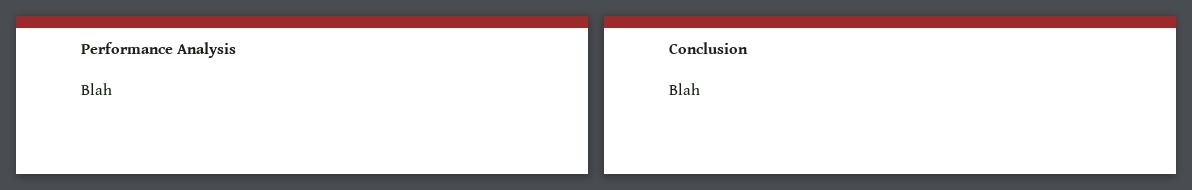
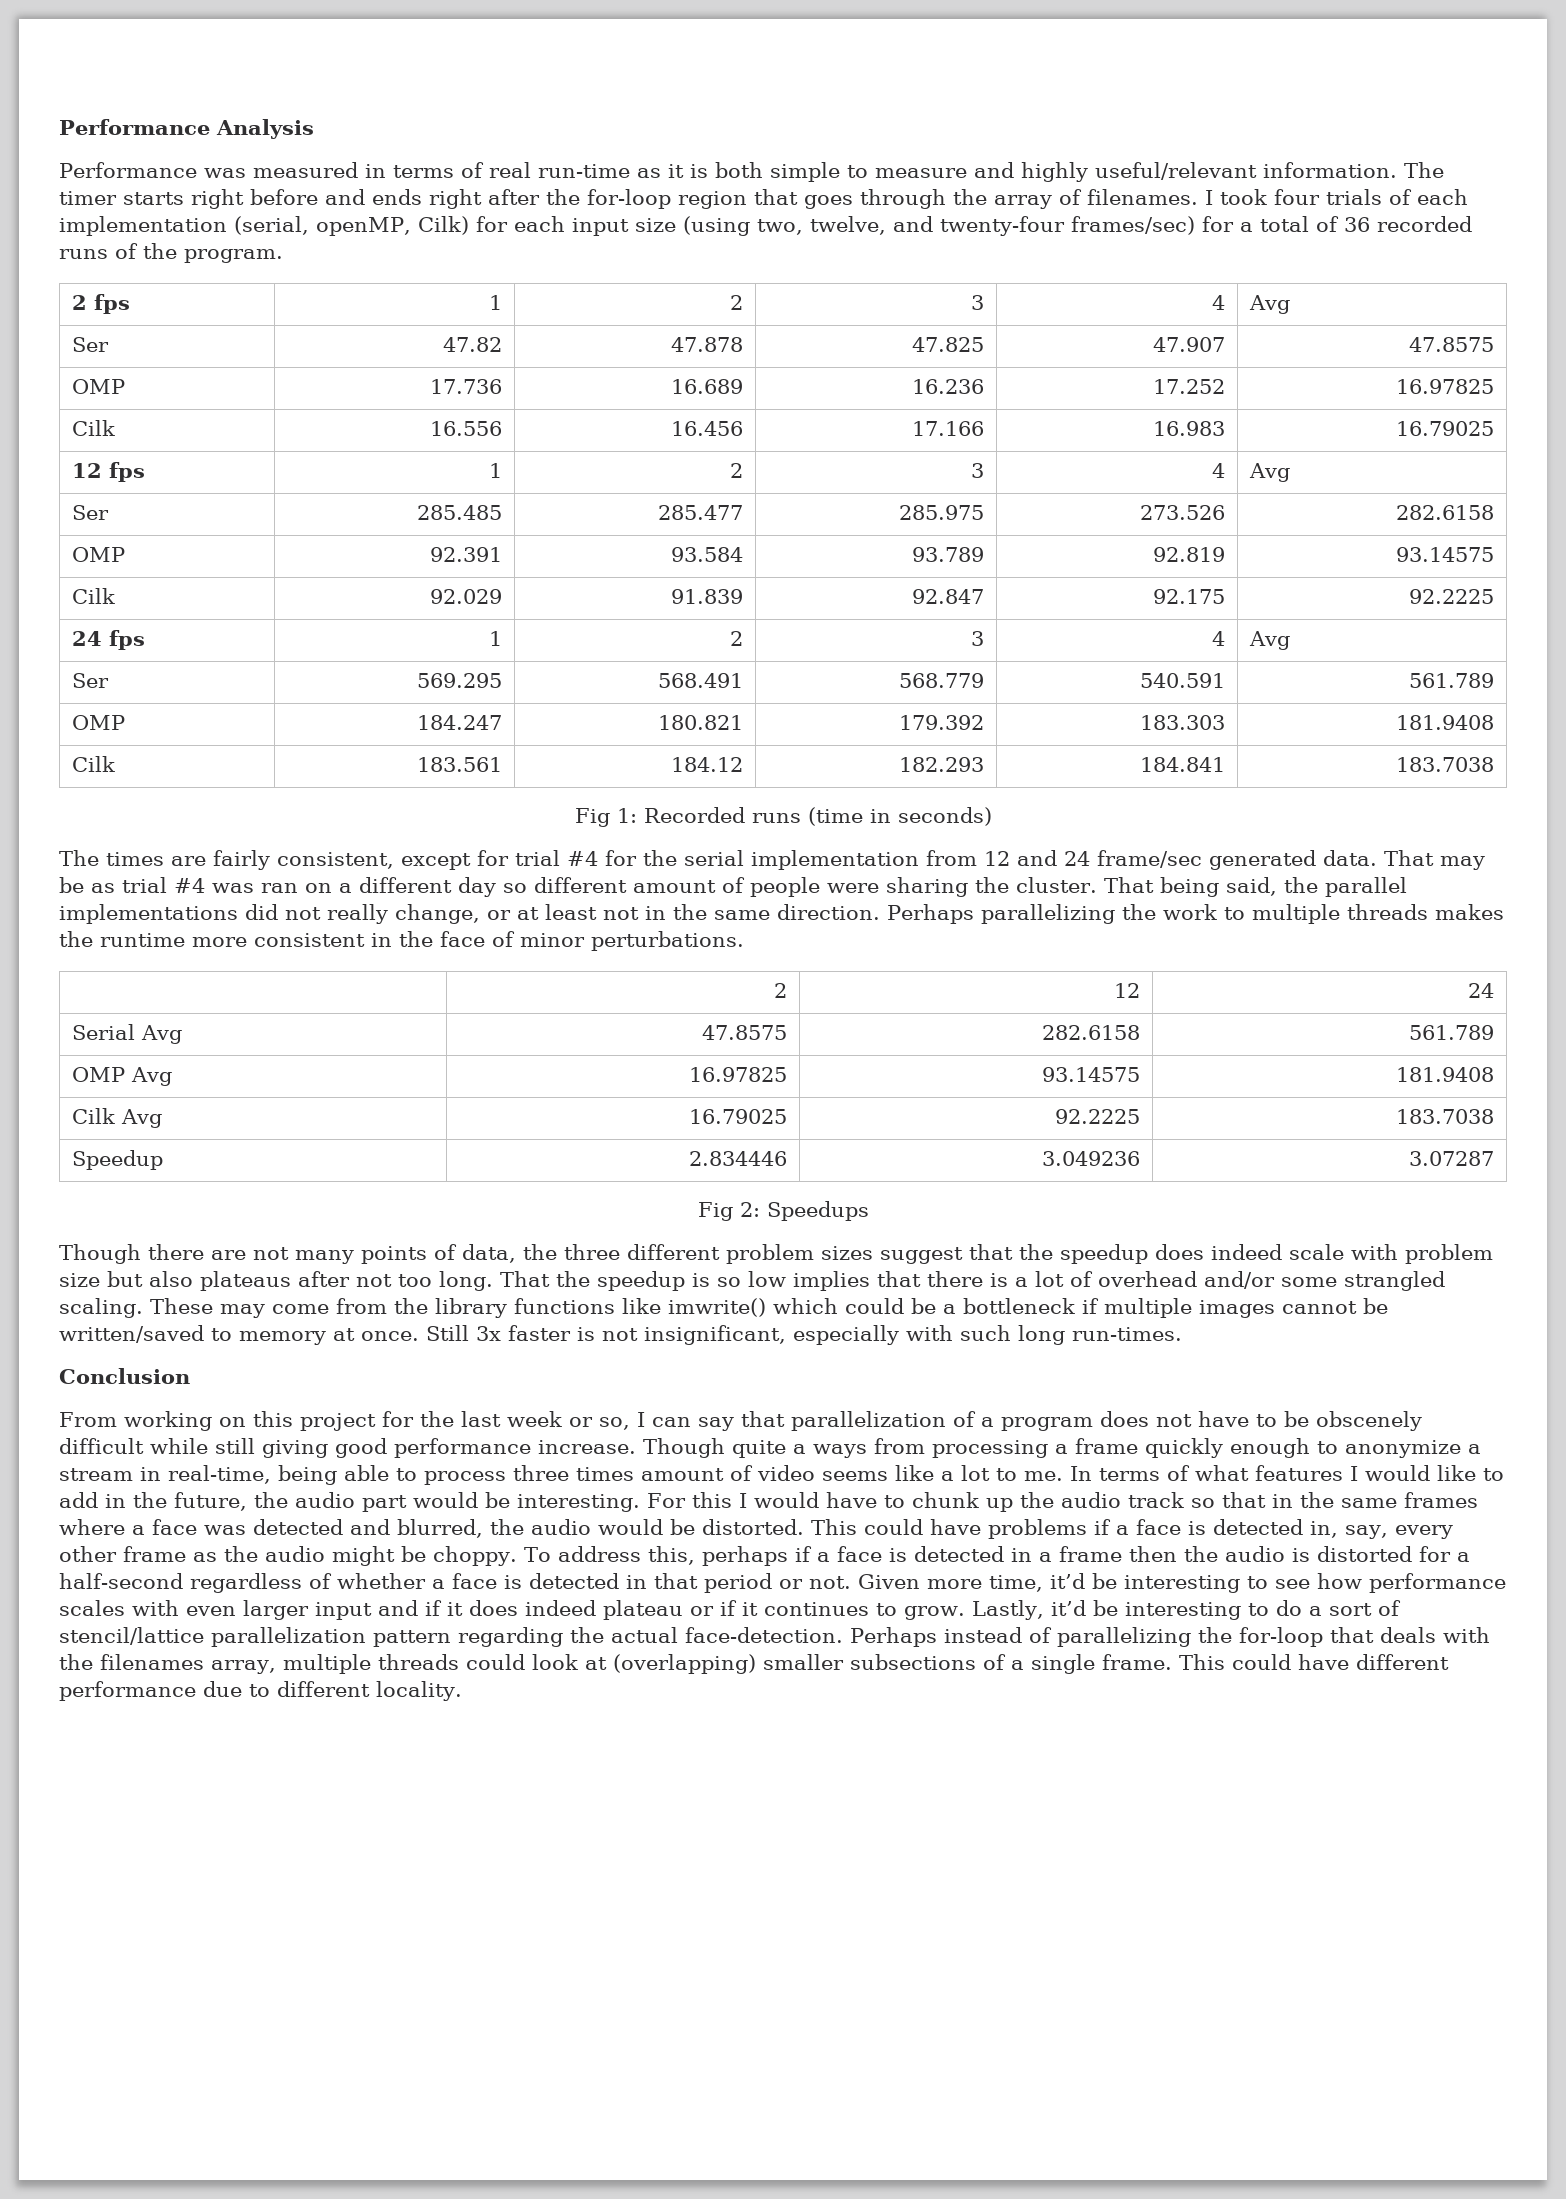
  Performance Analysis
- Blah
+ Performance was measured in terms of real run-time as it is both simple to measure and highly useful/relevant information. The timer starts right before and ends right after the for-loop region that goes through the array of filenames. I took four trials of each implementation (serial, openMP, Cilk) for each input size (using two, twelve, and twenty-four frames/sec) for a total of 36 recorded runs of the program.
+ 2 fps | 1 | 2 | 3 | 4 | Avg
+ Ser | 47.82 | 47.878 | 47.825 | 47.907 | 47.8575
+ OMP | 17.736 | 16.689 | 16.236 | 17.252 | 16.97825
+ Cilk | 16.556 | 16.456 | 17.166 | 16.983 | 16.79025
+ 12 fps | 1 | 2 | 3 | 4 | Avg
+ Ser | 285.485 | 285.477 | 285.975 | 273.526 | 282.6158
+ OMP | 92.391 | 93.584 | 93.789 | 92.819 | 93.14575
+ Cilk | 92.029 | 91.839 | 92.847 | 92.175 | 92.2225
+ 24 fps | 1 | 2 | 3 | 4 | Avg
+ Ser | 569.295 | 568.491 | 568.779 | 540.591 | 561.789
+ OMP | 184.247 | 180.821 | 179.392 | 183.303 | 181.9408
+ Cilk | 183.561 | 184.12 | 182.293 | 184.841 | 183.7038
+ Fig 1: Recorded runs (time in seconds)
+ The times are fairly consistent, except for trial #4 for the serial implementation from 12 and 24 frame/sec generated data. That may be as trial #4 was ran on a different day so different amount of people were sharing the cluster. That being said, the parallel implementations did not really change, or at least not in the same direction. Perhaps parallelizing the work to multiple threads makes the runtime more consistent in the face of minor perturbations.
+ | 2 | 12 | 24
+ Serial Avg | 47.8575 | 282.6158 | 561.789
+ OMP Avg | 16.97825 | 93.14575 | 181.9408
+ Cilk Avg | 16.79025 | 92.2225 | 183.7038
+ Speedup | 2.834446 | 3.049236 | 3.07287
+ Fig 2: Speedups
+ Though there are not many points of data, the three different problem sizes suggest that the speedup does indeed scale with problem size but also plateaus after not too long. That the speedup is so low implies that there is a lot of overhead and/or some strangled scaling. These may come from the library functions like imwrite() which could be a bottleneck if multiple images cannot be written/saved to memory at once. Still 3x faster is not insignificant, especially with such long run-times.
  Conclusion
- Blah
+ From working on this project for the last week or so, I can say that parallelization of a program does not have to be obscenely difficult while still giving good performance increase. Though quite a ways from processing a frame quickly enough to anonymize a stream in real-time, being able to process three times amount of video seems like a lot to me. In terms of what features I would like to add in the future, the audio part would be interesting. For this I would have to chunk up the audio track so that in the same frames where a face was detected and blurred, the audio would be distorted. This could have problems if a face is detected in, say, every other frame as the audio might be choppy. To address this, perhaps if a face is detected in a frame then the audio is distorted for a half-second regardless of whether a face is detected in that period or not. Given more time, it’d be interesting to see how performance scales with even larger input and if it does indeed plateau or if it continues to grow. Lastly, it’d be interesting to do a sort of stencil/lattice parallelization pattern regarding the actual face-detection. Perhaps instead of parallelizing the for-loop that deals with the filenames array, multiple threads could look at (overlapping) smaller subsections of a single frame. This could have different performance due to different locality.

